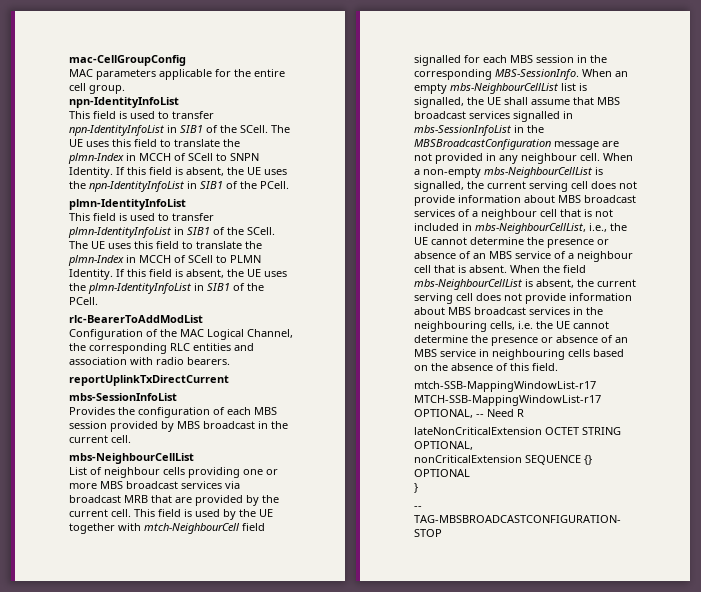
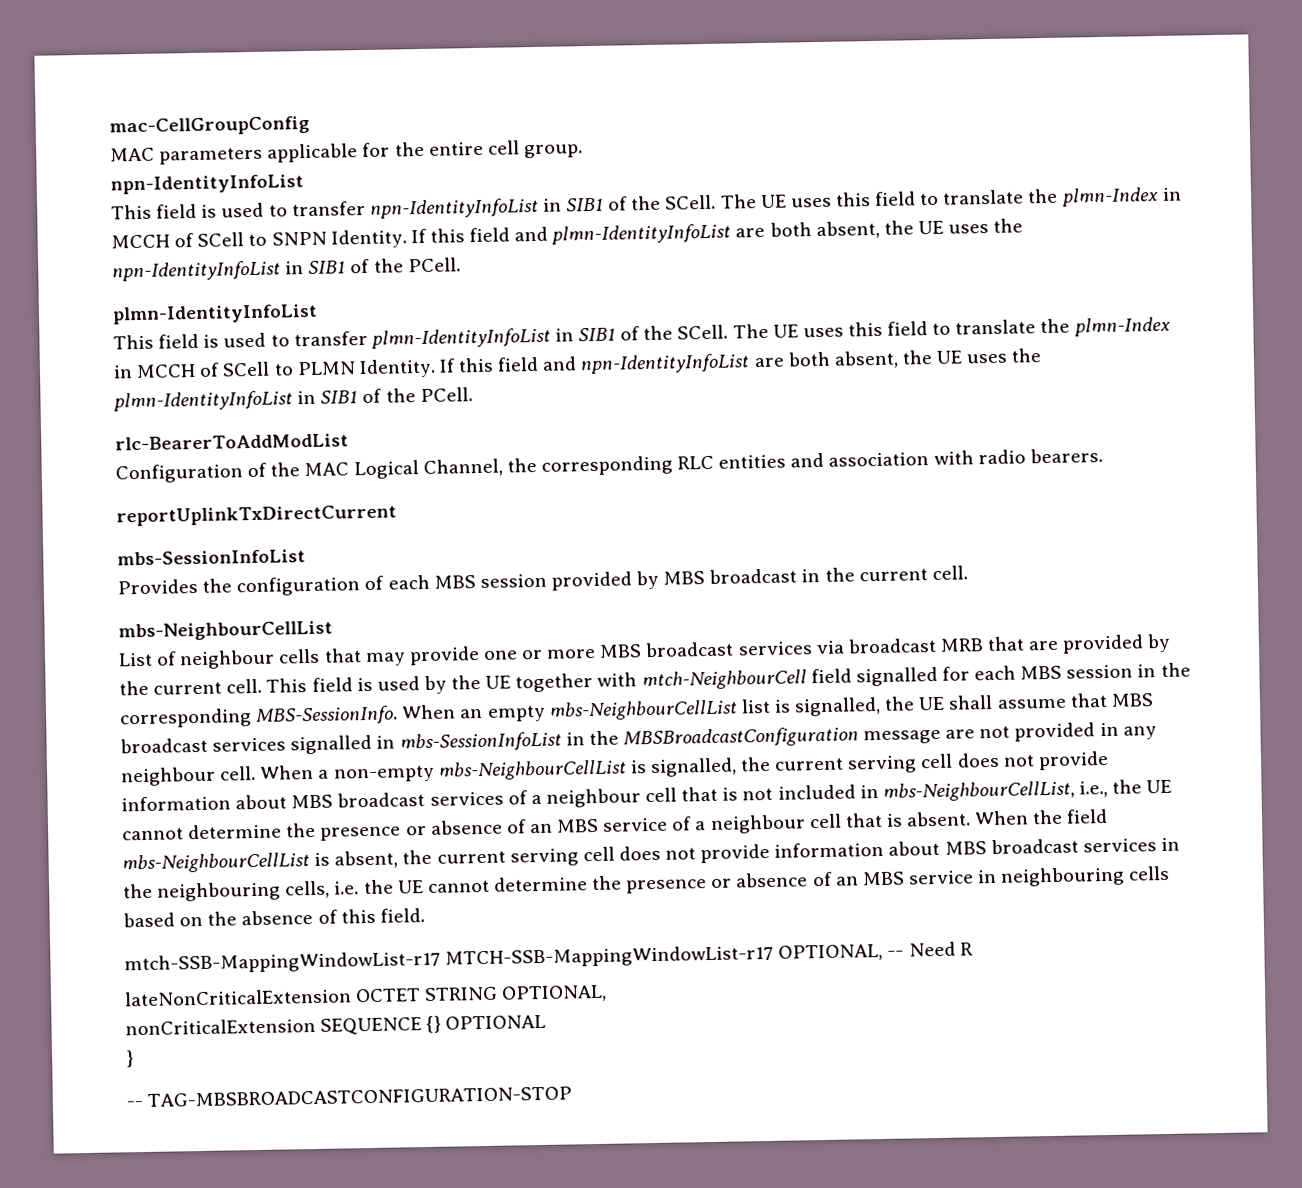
- If this field is absent, the UE uses the npn-IdentityInfoList in SIB1 of the PCell.
+ If this field and plmn-IdentityInfoList are both absent, the UE uses the npn-IdentityInfoList in SIB1 of the PCell.
- If this field is absent, the UE uses the plmn-IdentityInfoList in SIB1 of the PCell.
+ If this field and npn-IdentityInfoList are both absent, the UE uses the plmn-IdentityInfoList in SIB1 of the PCell.
- List of neighbour cells providing one or more MBS broadcast services via broadcast MRB that are provided by the current cell.
+ List of neighbour cells that may provide one or more MBS broadcast services via broadcast MRB that are provided by the current cell.

